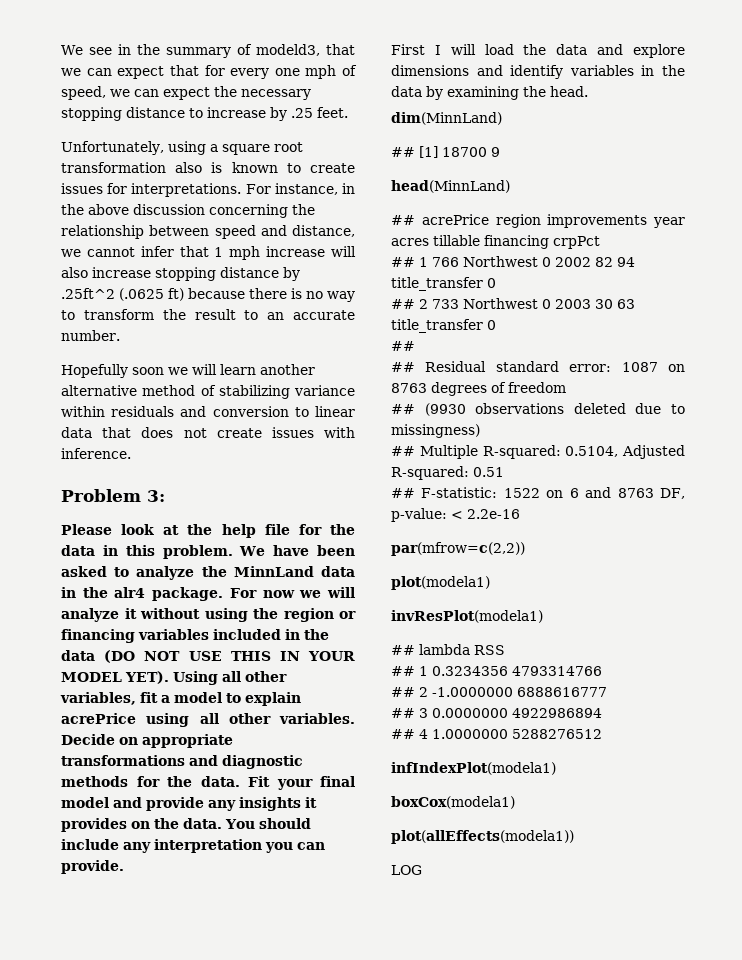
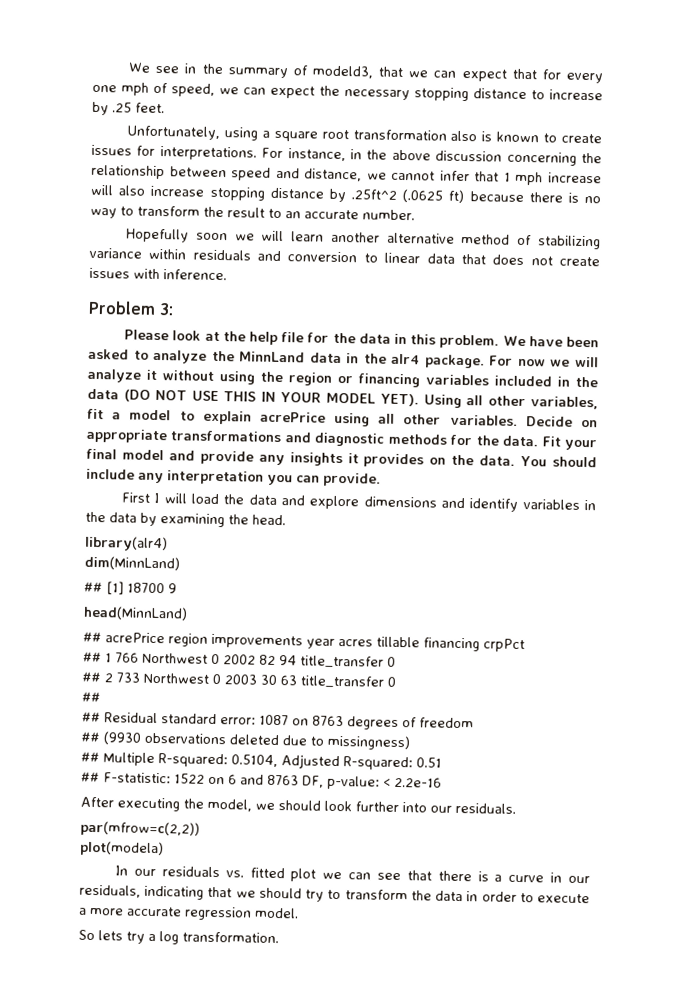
+ library(alr4)
+ After executing the model, we should look further into our residuals.
  par(mfrow=c(2,2))
- plot(modela1)
- invResPlot(modela1)
- ## lambda RSS
- ## 1 0.3234356 4793314766
- ## 2 -1.0000000 6888616777
- ## 3 0.0000000 4922986894
- ## 4 1.0000000 5288276512
- infIndexPlot(modela1)
- boxCox(modela1)
- plot(allEffects(modela1))
- LOG
+ plot(modela)
+ In our residuals vs. fitted plot we can see that there is a curve in our residuals, indicating that we should try to transform the data in order to execute a more accurate regression model.
+ So lets try a log transformation.

